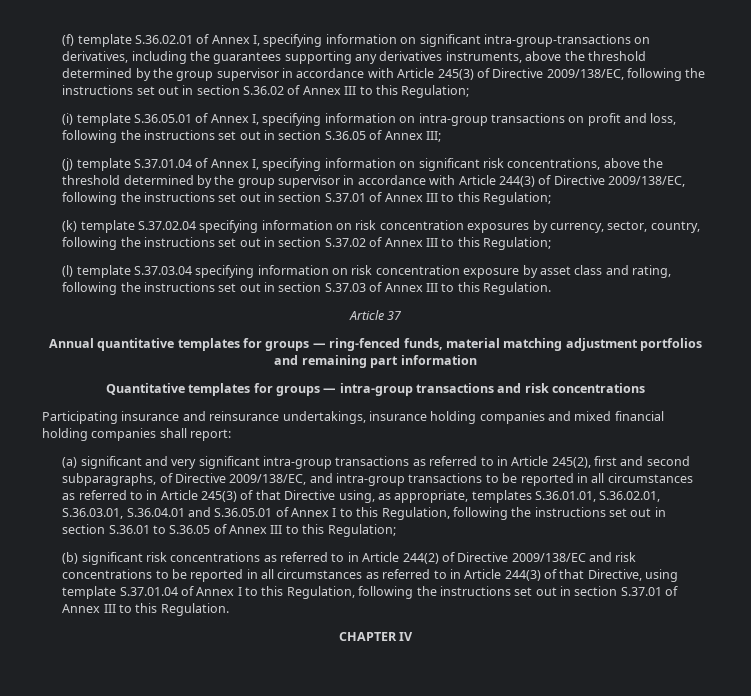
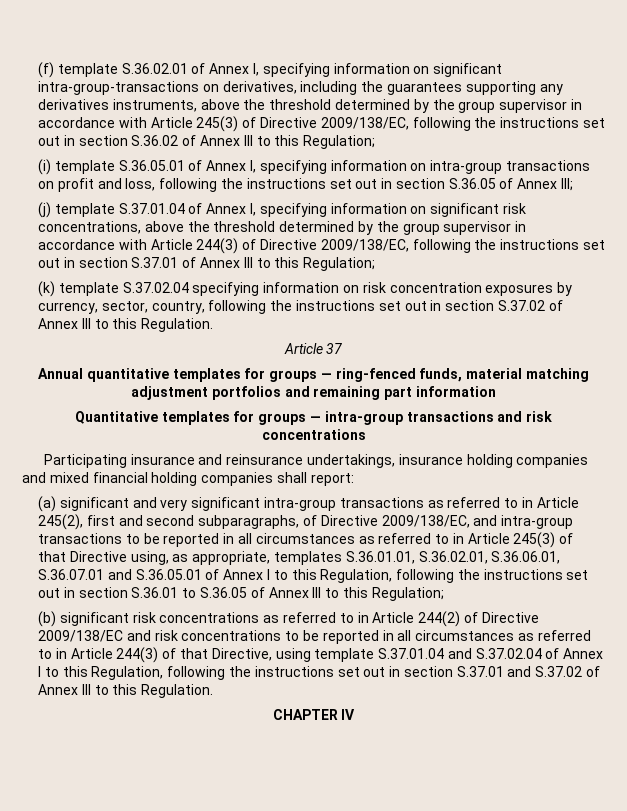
- (k) template S.37.02.04 specifying information on risk concentration exposures by currency, sector, country, following the instructions set out in section S.37.02 of Annex III to this Regulation;
- (l) template S.37.03.04 specifying information on risk concentration exposure by asset class and rating, following the instructions set out in section S.37.03 of Annex III to this Regulation.
+ (k) template S.37.02.04 specifying information on risk concentration exposures by currency, sector, country, following the instructions set out in section S.37.02 of Annex III to this Regulation.
- (a) significant and very significant intra-group transactions as referred to in Article 245(2), first and second subparagraphs, of Directive 2009/138/EC, and intra-group transactions to be reported in all circumstances as referred to in Article 245(3) of that Directive using, as appropriate, templates S.36.01.01, S.36.02.01, S.36.03.01, S.36.04.01 and S.36.05.01 of Annex I to this Regulation, following the instructions set out in section S.36.01 to S.36.05 of Annex III to this Regulation;
+ (a) significant and very significant intra-group transactions as referred to in Article 245(2), first and second subparagraphs, of Directive 2009/138/EC, and intra-group transactions to be reported in all circumstances as referred to in Article 245(3) of that Directive using, as appropriate, templates S.36.01.01, S.36.02.01, S.36.06.01, S.36.07.01 and S.36.05.01 of Annex I to this Regulation, following the instructions set out in section S.36.01 to S.36.05 of Annex III to this Regulation;
- (b) significant risk concentrations as referred to in Article 244(2) of Directive 2009/138/EC and risk concentrations to be reported in all circumstances as referred to in Article 244(3) of that Directive, using template S.37.01.04 of Annex I to this Regulation, following the instructions set out in section S.37.01 of Annex III to this Regulation.
+ (b) significant risk concentrations as referred to in Article 244(2) of Directive 2009/138/EC and risk concentrations to be reported in all circumstances as referred to in Article 244(3) of that Directive, using template S.37.01.04 and S.37.02.04 of Annex I to this Regulation, following the instructions set out in section S.37.01 and S.37.02 of Annex III to this Regulation.

